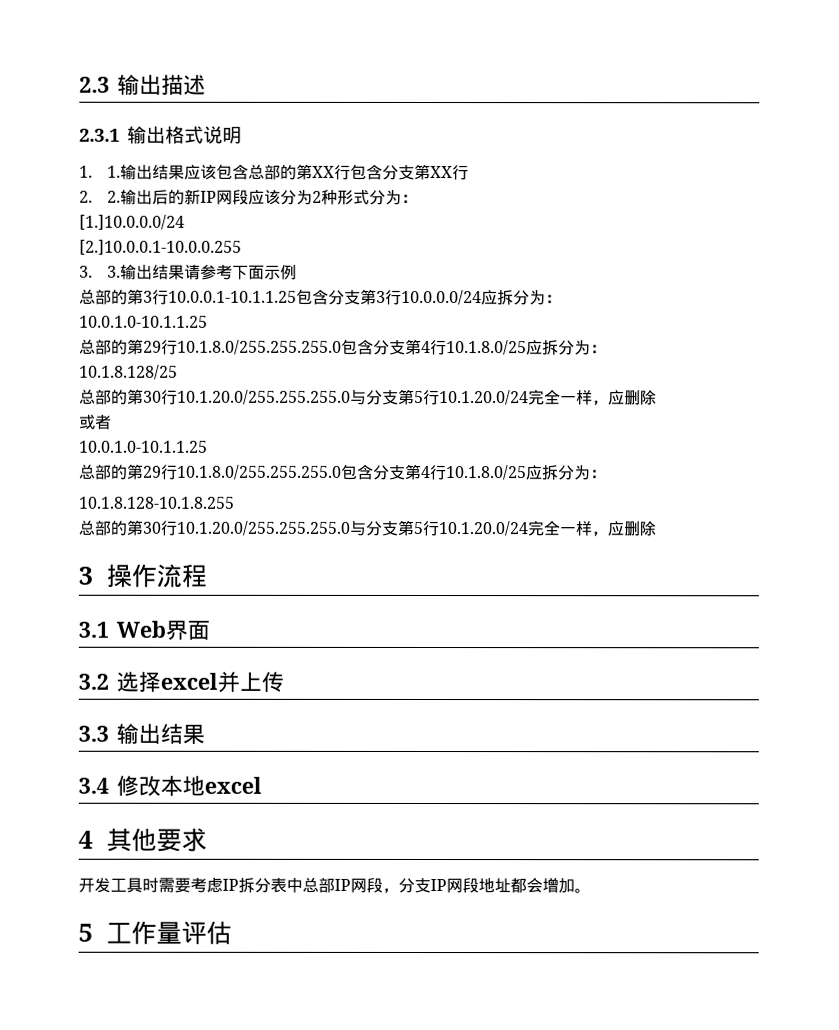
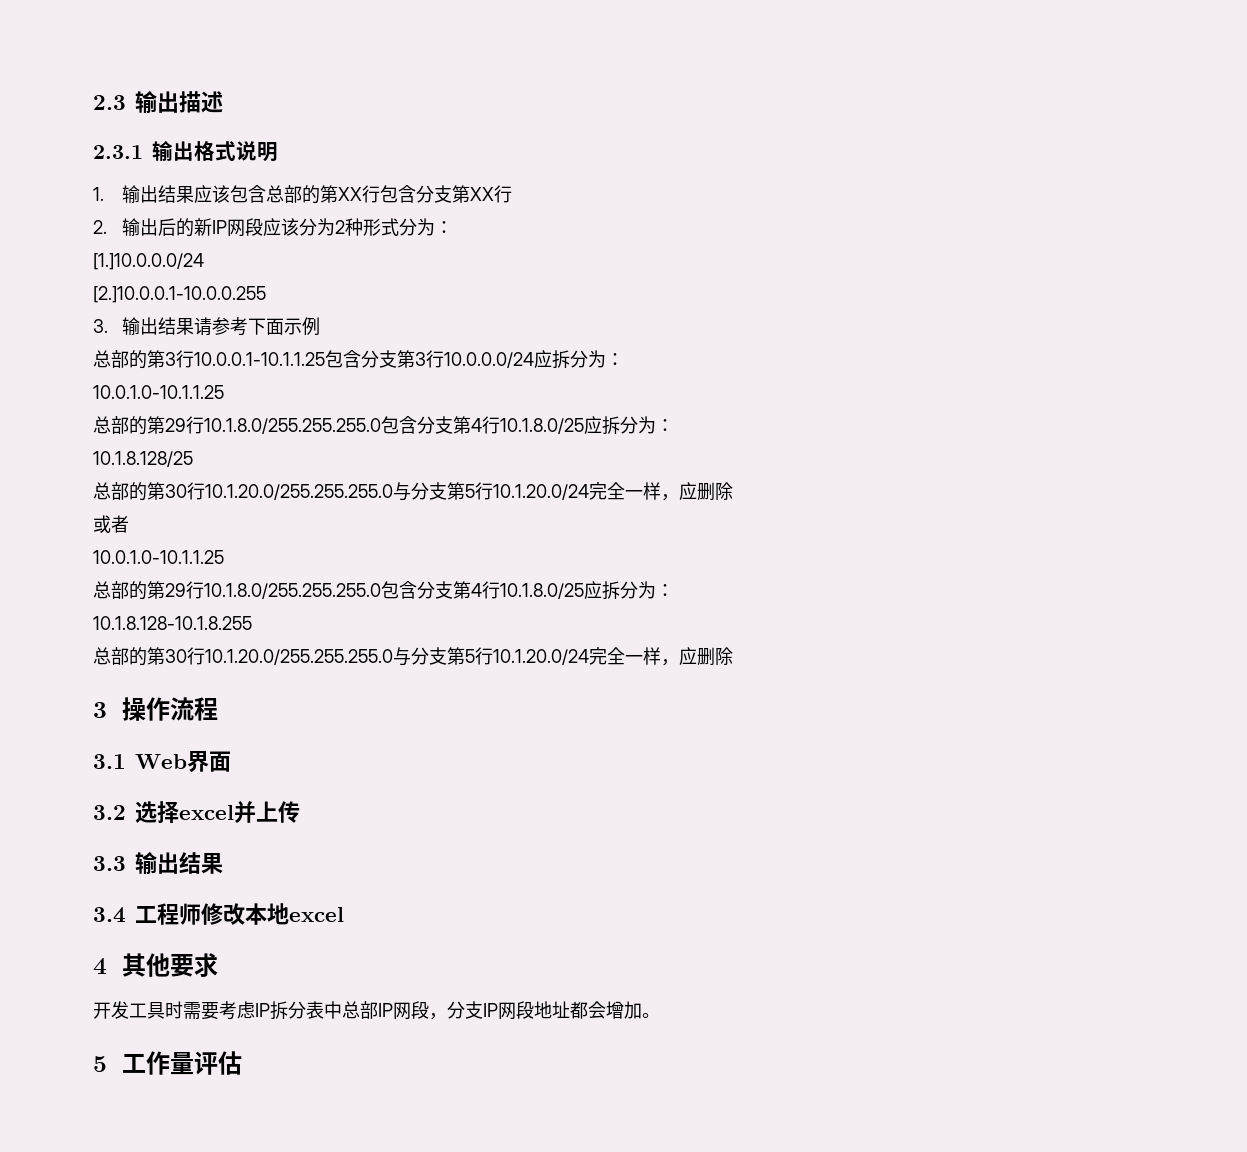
- 1. 1.输出结果应该包含总部的第XX行包含分支第XX行
+ 1.输出结果应该包含总部的第XX行包含分支第XX行
- 2. 2.输出后的新IP网段应该分为2种形式分为：
+ 2.输出后的新IP网段应该分为2种形式分为：
- 3. 3.输出结果请参考下面示例
+ 3.输出结果请参考下面示例
- 3.4修改本地excel
+ 3.4工程师修改本地excel

